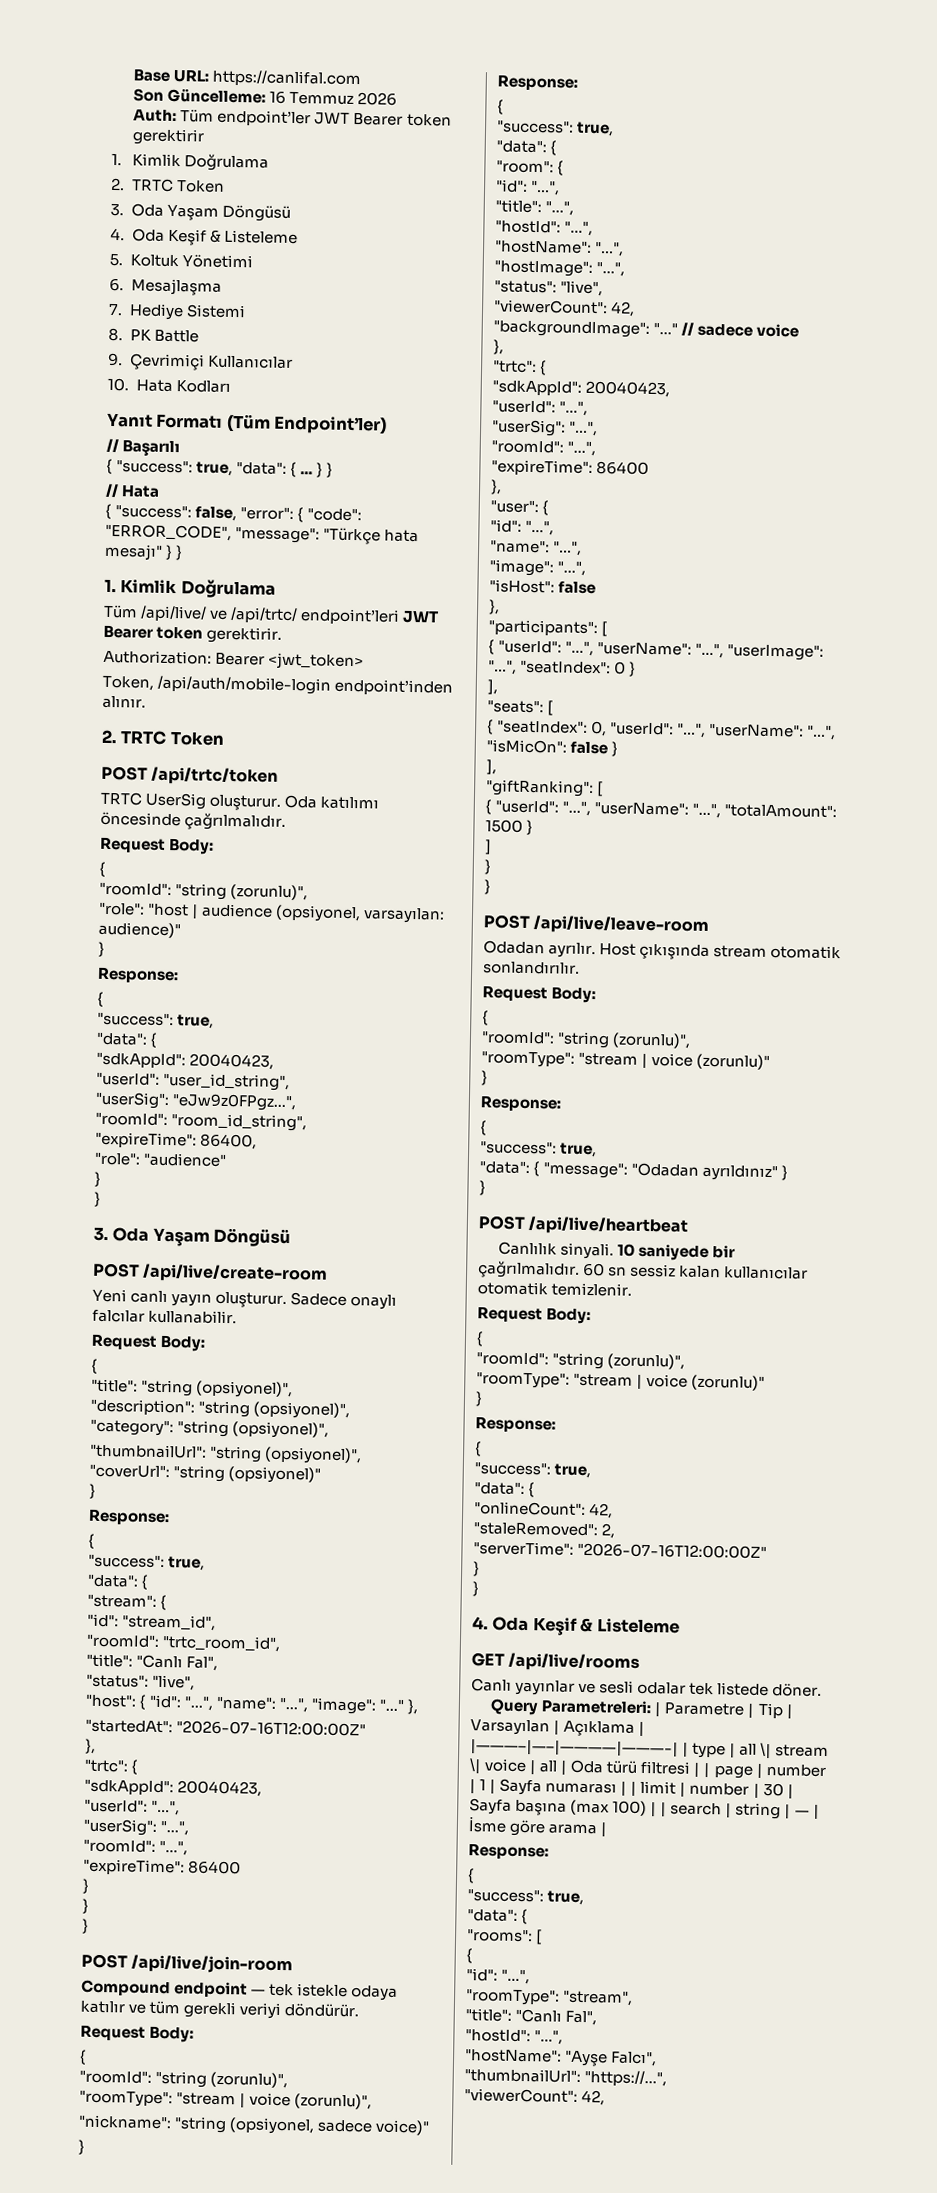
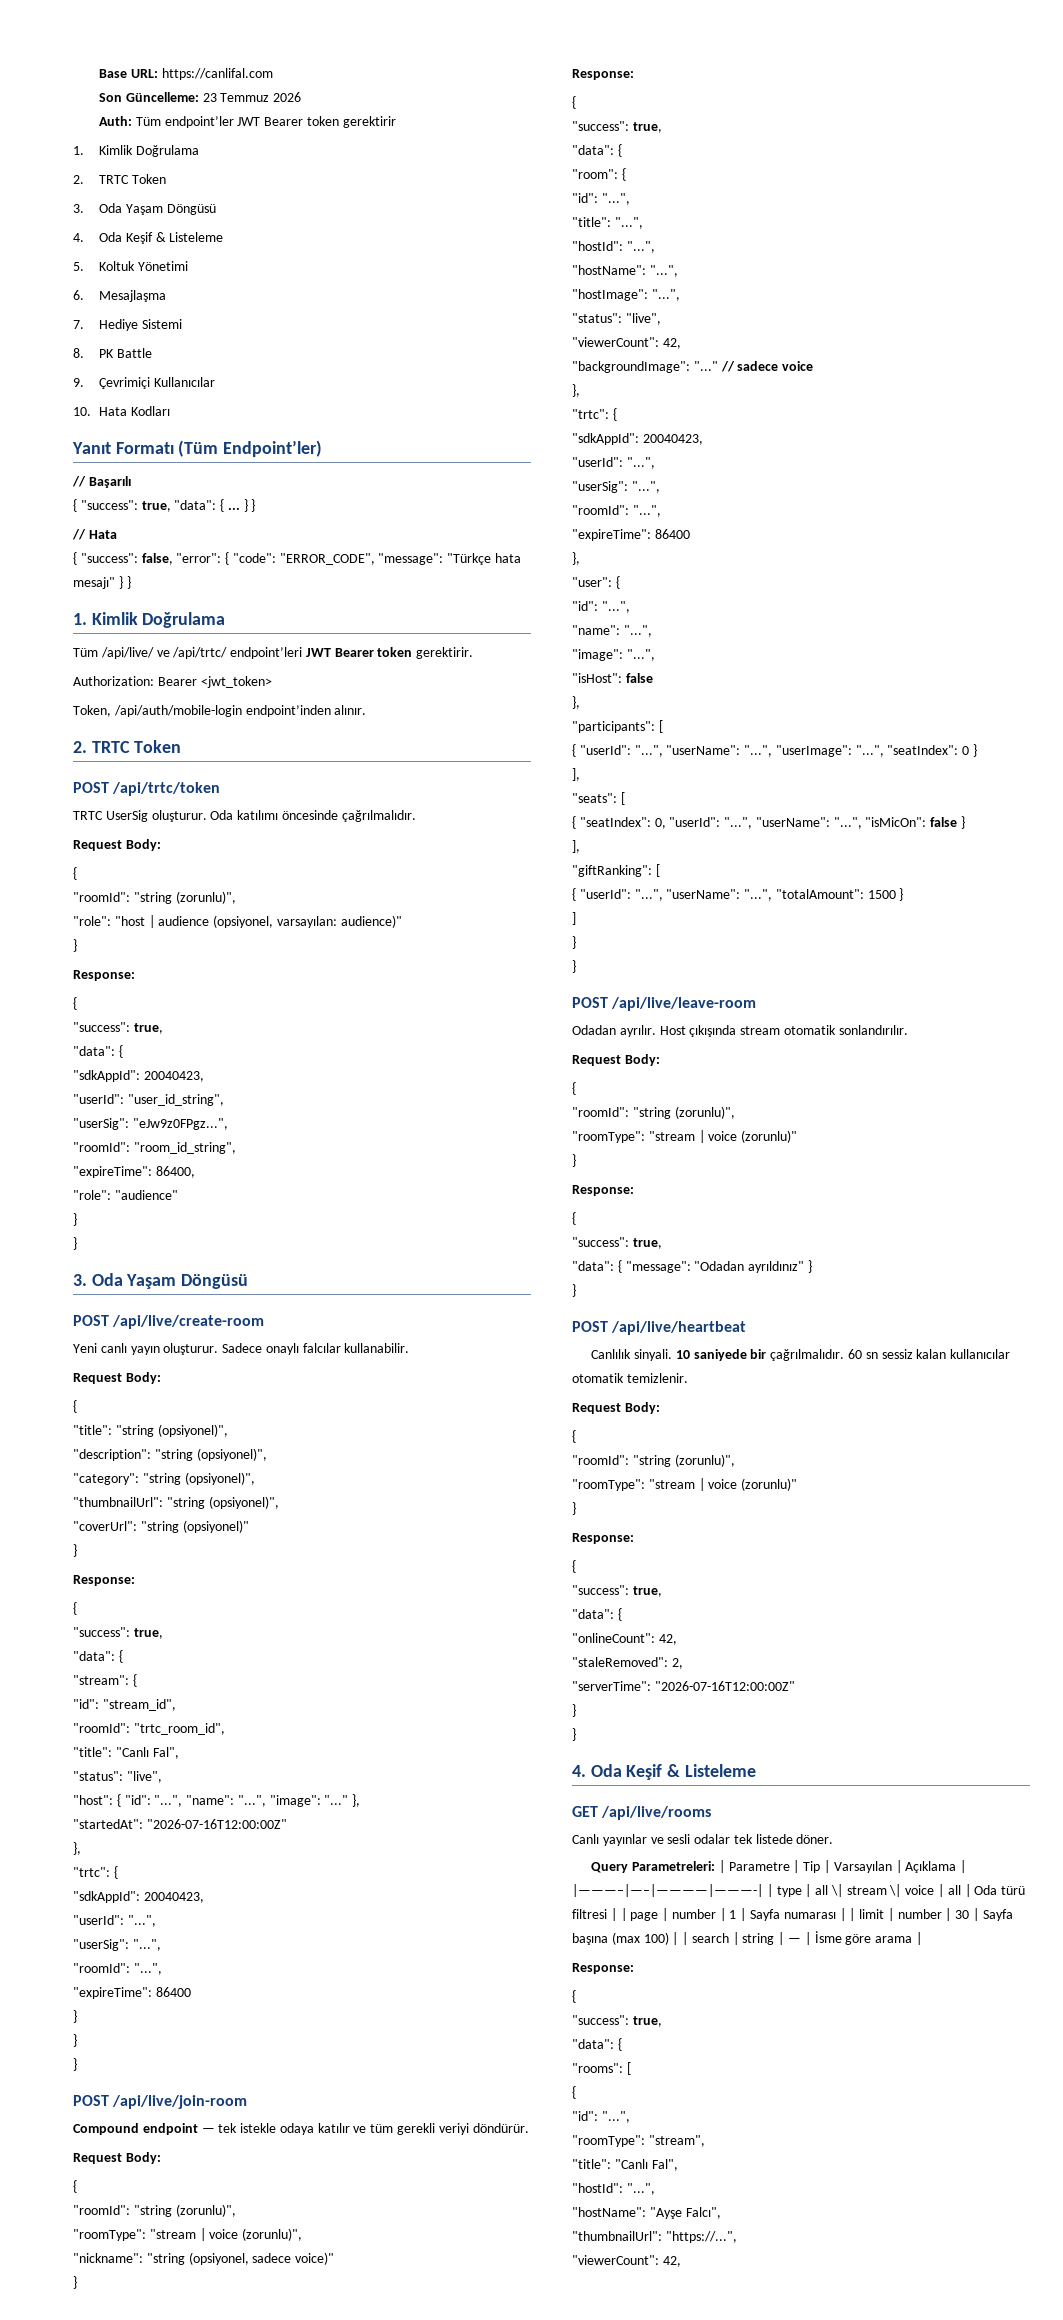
- Son Güncelleme: 16 Temmuz 2026
+ Son Güncelleme: 23 Temmuz 2026

